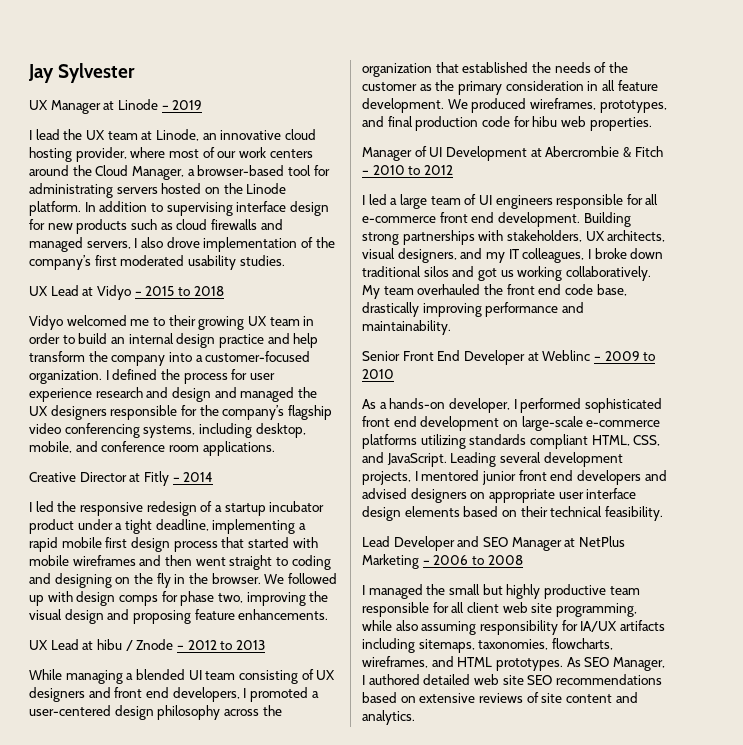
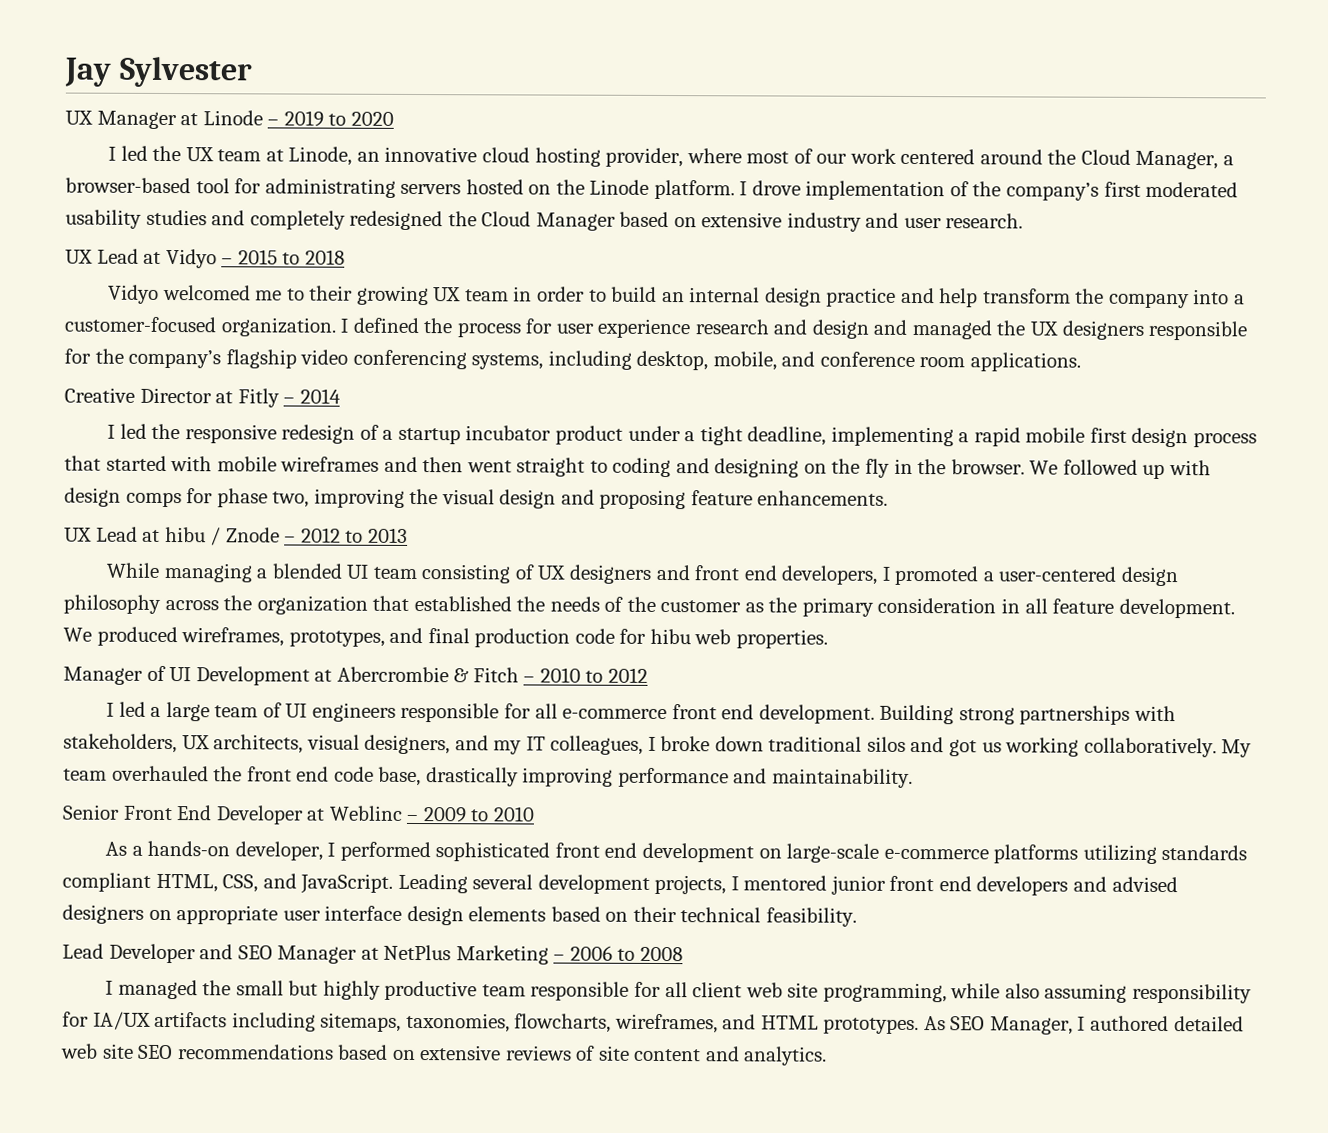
- UX Manager at Linode – 2019
- I lead the UX team at Linode, an innovative cloud hosting provider, where most of our work centers around the Cloud Manager, a browser-based tool for administrating servers hosted on the Linode platform.
+ UX Manager at Linode – 2019 to 2020
+ I led the UX team at Linode, an innovative cloud hosting provider, where most of our work centered around the Cloud Manager, a browser-based tool for administrating servers hosted on the Linode platform.
- In addition to supervising interface design for new products such as cloud firewalls and managed servers, I also drove implementation of the company’s first moderated usability studies.
+ I drove implementation of the company’s first moderated usability studies and completely redesigned the Cloud Manager based on extensive industry and user research.

